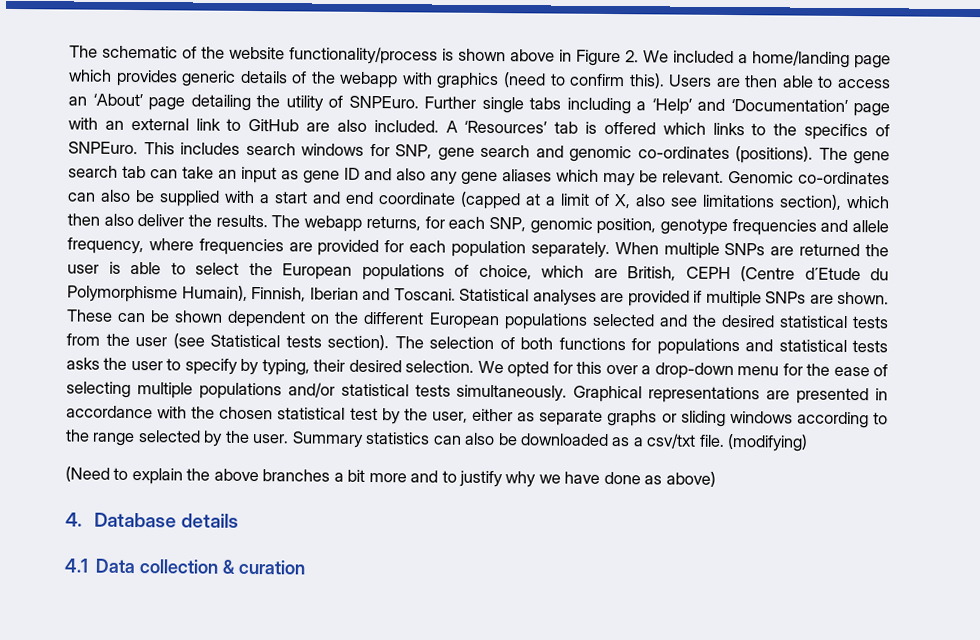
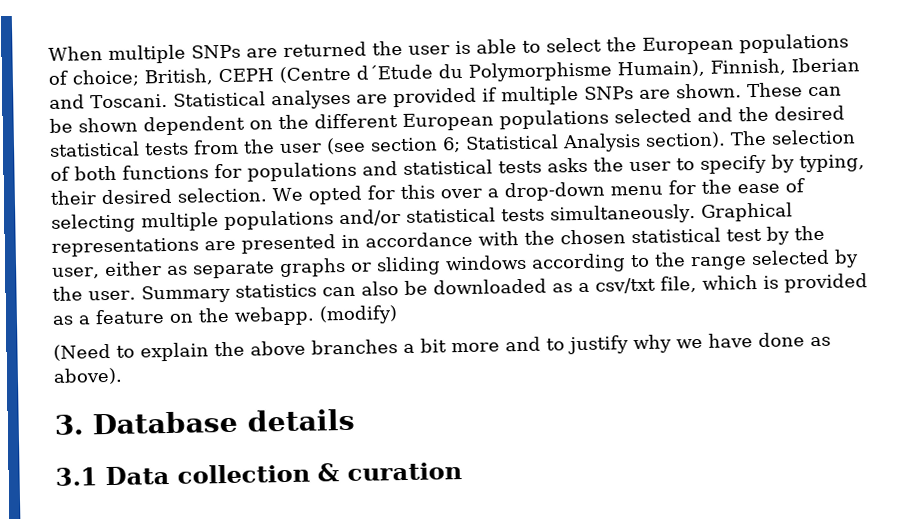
- The schematic of the website functionality/process is shown above in Figure 2. We included a home/landing page which provides generic details of the webapp with graphics (need to confirm this). Users are then able to access an ‘About’ page detailing the utility of SNPEuro. Further single tabs including a ‘Help’ and ‘Documentation’ page with an external link to GitHub are also included. A ‘Resources’ tab is offered which links to the specifics of SNPEuro. This includes search windows for SNP, gene search and genomic co-ordinates (positions). The gene search tab can take an input as gene ID and also any gene aliases which may be relevant. Genomic co-ordinates can also be supplied with a start and end coordinate (capped at a limit of X, also see limitations section), which then also deliver the results. The webapp returns, for each SNP, genomic position, genotype frequencies and allele frequency, where frequencies are provided for each population separately. When multiple SNPs are returned the user is able to select the European populations of choice, which are British, CEPH (Centre d´Etude du Polymorphisme Humain), Finnish, Iberian and Toscani.
+ When multiple SNPs are returned the user is able to select the European populations of choice; British, CEPH (Centre d´Etude du Polymorphisme Humain), Finnish, Iberian and Toscani.
- These can be shown dependent on the different European populations selected and the desired statistical tests from the user (see Statistical tests section).
+ These can be shown dependent on the different European populations selected and the desired statistical tests from the user (see section 6; Statistical Analysis section).
- Summary statistics can also be downloaded as a csv/txt file. (modifying)
+ Summary statistics can also be downloaded as a csv/txt file, which is provided as a feature on the webapp. (modify)
- (Need to explain the above branches a bit more and to justify why we have done as above)
- 4. Database details
+ (Need to explain the above branches a bit more and to justify why we have done as above).
+ 3. Database details
- 4.1 Data collection & curation
+ 3.1 Data collection & curation

